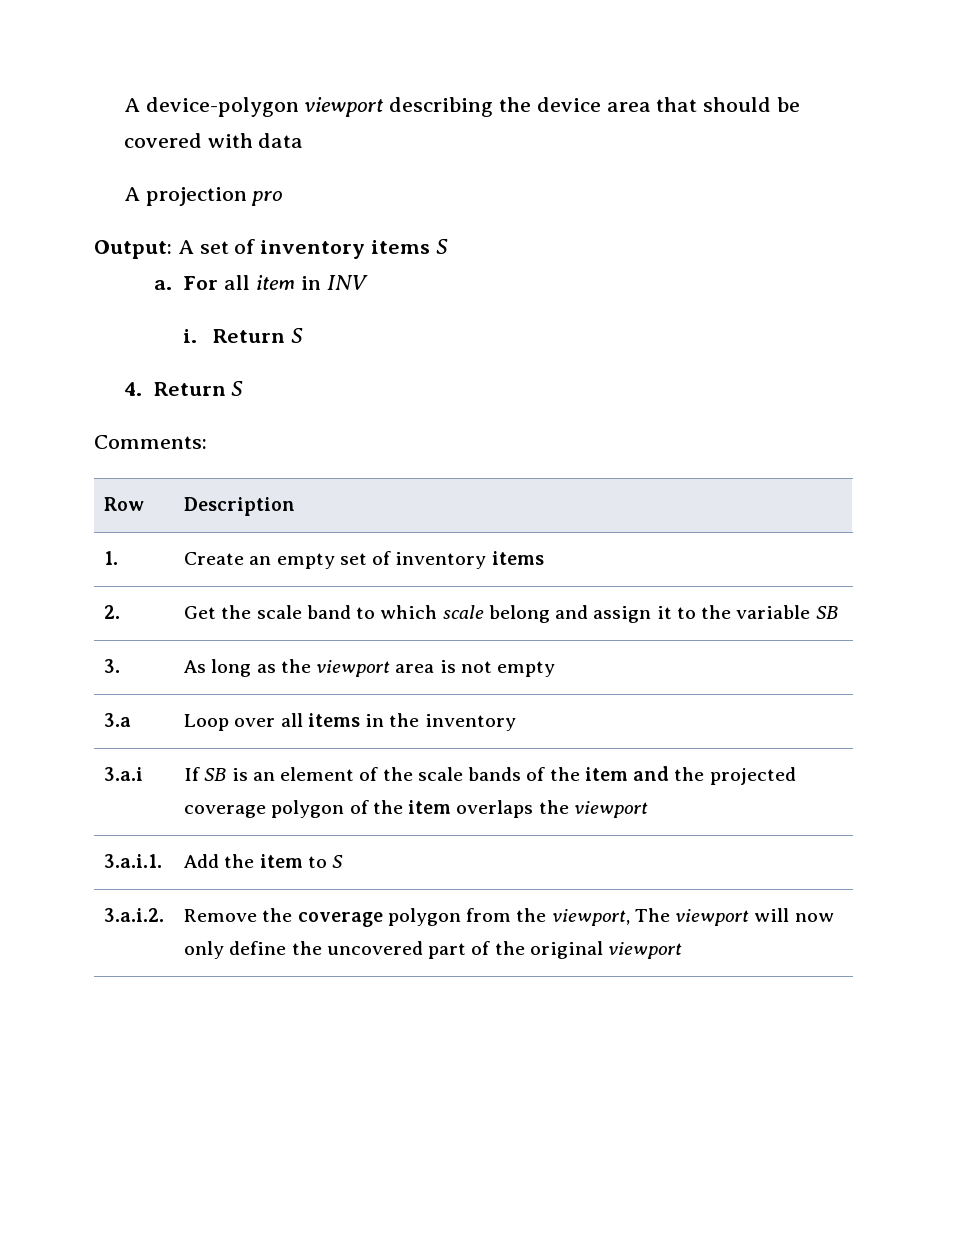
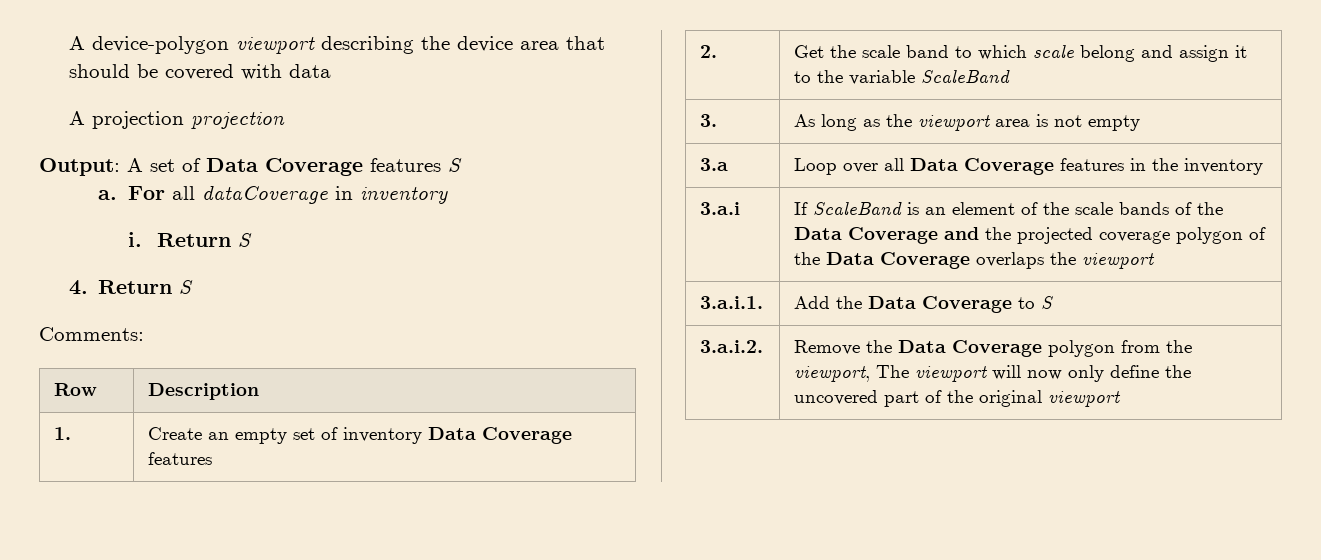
- A projection pro
+ A projection projection
- Output: A set of inventory items S
+ Output: A set of Data Coverage features S
- For all item in INV
+ For all dataCoverage in inventory
- 1. | Create an empty set of inventory items
+ 1. | Create an empty set of inventory Data Coverage features
- 2. | Get the scale band to which scale belong and assign it to the variable SB
+ 2. | Get the scale band to which scale belong and assign it to the variable ScaleBand
- 3.a | Loop over all items in the inventory
+ 3.a | Loop over all Data Coverage features in the inventory
- 3.a.i | If SB is an element of the scale bands of the item and the projected coverage polygon of the item overlaps the viewport
+ 3.a.i | If ScaleBand is an element of the scale bands of the Data Coverage and the projected coverage polygon of the Data Coverage overlaps the viewport
- 3.a.i.1. | Add the item to S
+ 3.a.i.1. | Add the Data Coverage to S
- 3.a.i.2. | Remove the coverage polygon from the viewport, The viewport will now only define the uncovered part of the original viewport
+ 3.a.i.2. | Remove the Data Coverage polygon from the viewport, The viewport will now only define the uncovered part of the original viewport

